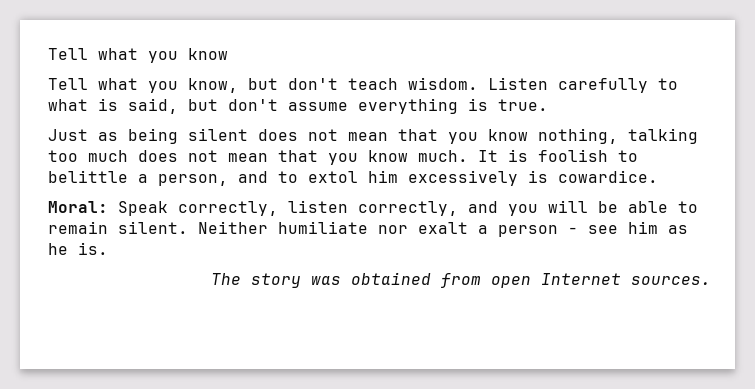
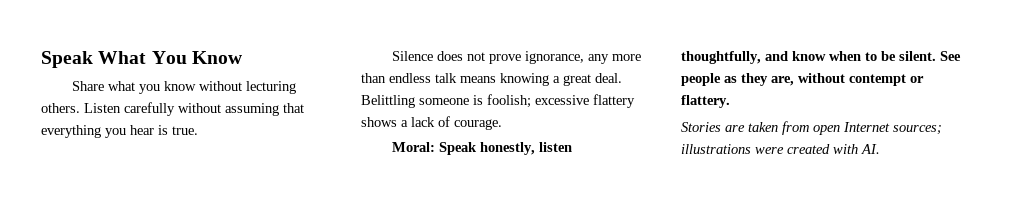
- Tell what you know
- Tell what you know, but don't teach wisdom. Listen carefully to what is said, but don't assume everything is true.
- Just as being silent does not mean that you know nothing, talking too much does not mean that you know much. It is foolish to belittle a person, and to extol him excessively is cowardice.
- Moral: Speak correctly, listen correctly, and you will be able to remain silent. Neither humiliate nor exalt a person - see him as he is.
- The story was obtained from open Internet sources.
+ Speak What You Know
+ Share what you know without lecturing others. Listen carefully without assuming that everything you hear is true.
+ Silence does not prove ignorance, any more than endless talk means knowing a great deal. Belittling someone is foolish; excessive flattery shows a lack of courage.
+ Moral: Speak honestly, listen thoughtfully, and know when to be silent. See people as they are, without contempt or flattery.
+ Stories are taken from open Internet sources; illustrations were created with AI.

